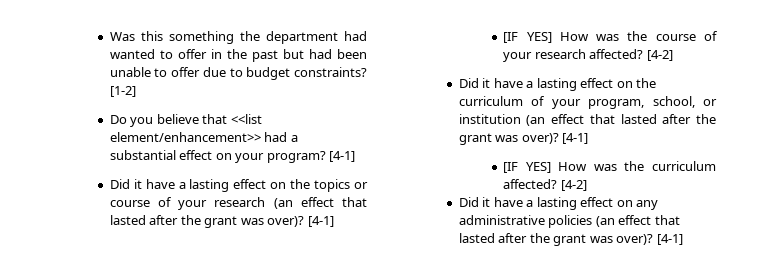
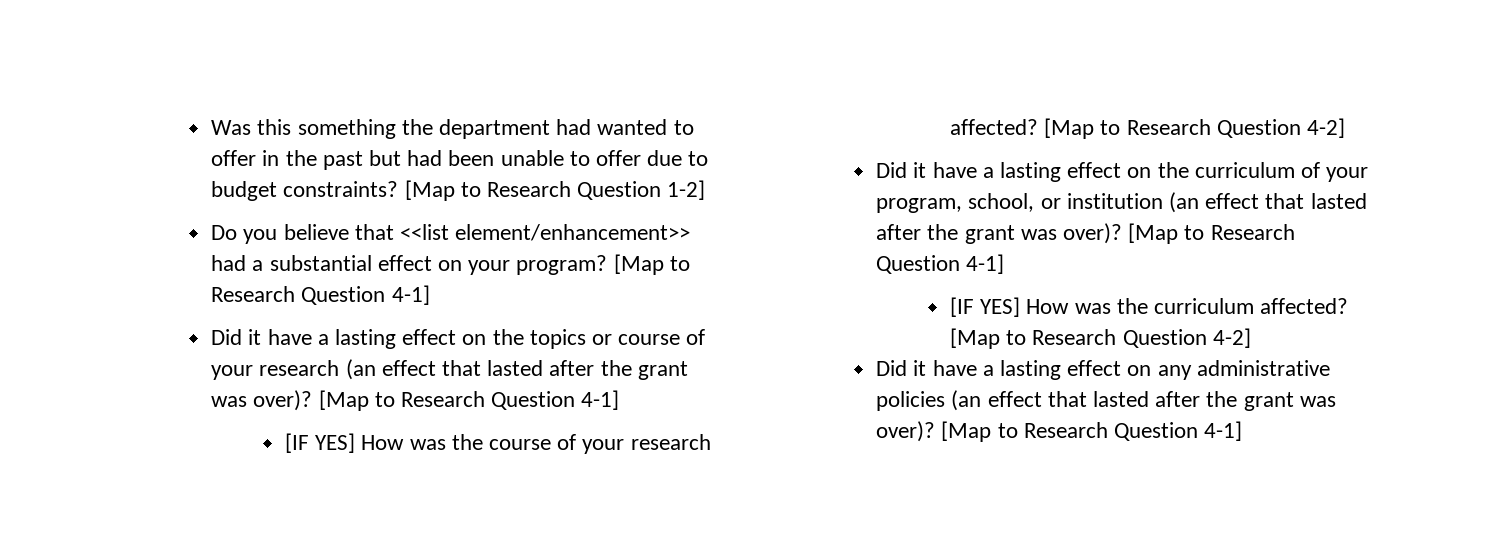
- [1-2]
+ [Map to Research Question 1-2]
- Do you believe that <<list element/enhancement>> had a substantial effect on your program? [4-1]
+ Do you believe that <<list element/enhancement>> had a substantial effect on your program? [Map to Research Question 4-1]
- Did it have a lasting effect on the topics or course of your research (an effect that lasted after the grant was over)? [4-1]
+ Did it have a lasting effect on the topics or course of your research (an effect that lasted after the grant was over)? [Map to Research Question 4-1]
- [IF YES] How was the course of your research affected? [4-2]
+ [IF YES] How was the course of your research affected? [Map to Research Question 4-2]
- Did it have a lasting effect on the curriculum of your program, school, or institution (an effect that lasted after the grant was over)? [4-1]
+ Did it have a lasting effect on the curriculum of your program, school, or institution (an effect that lasted after the grant was over)? [Map to Research Question 4-1]
- [IF YES] How was the curriculum affected? [4-2]
+ [IF YES] How was the curriculum affected? [Map to Research Question 4-2]
- Did it have a lasting effect on any administrative policies (an effect that lasted after the grant was over)? [4-1]
+ Did it have a lasting effect on any administrative policies (an effect that lasted after the grant was over)? [Map to Research Question 4-1]

